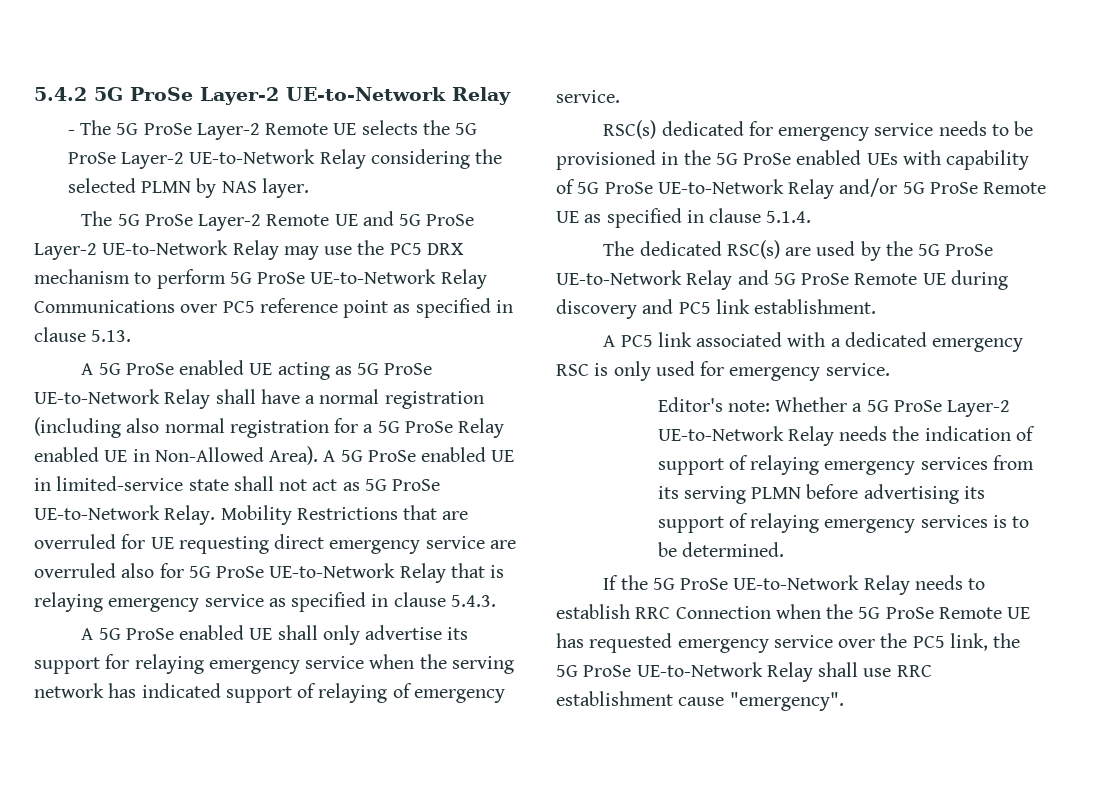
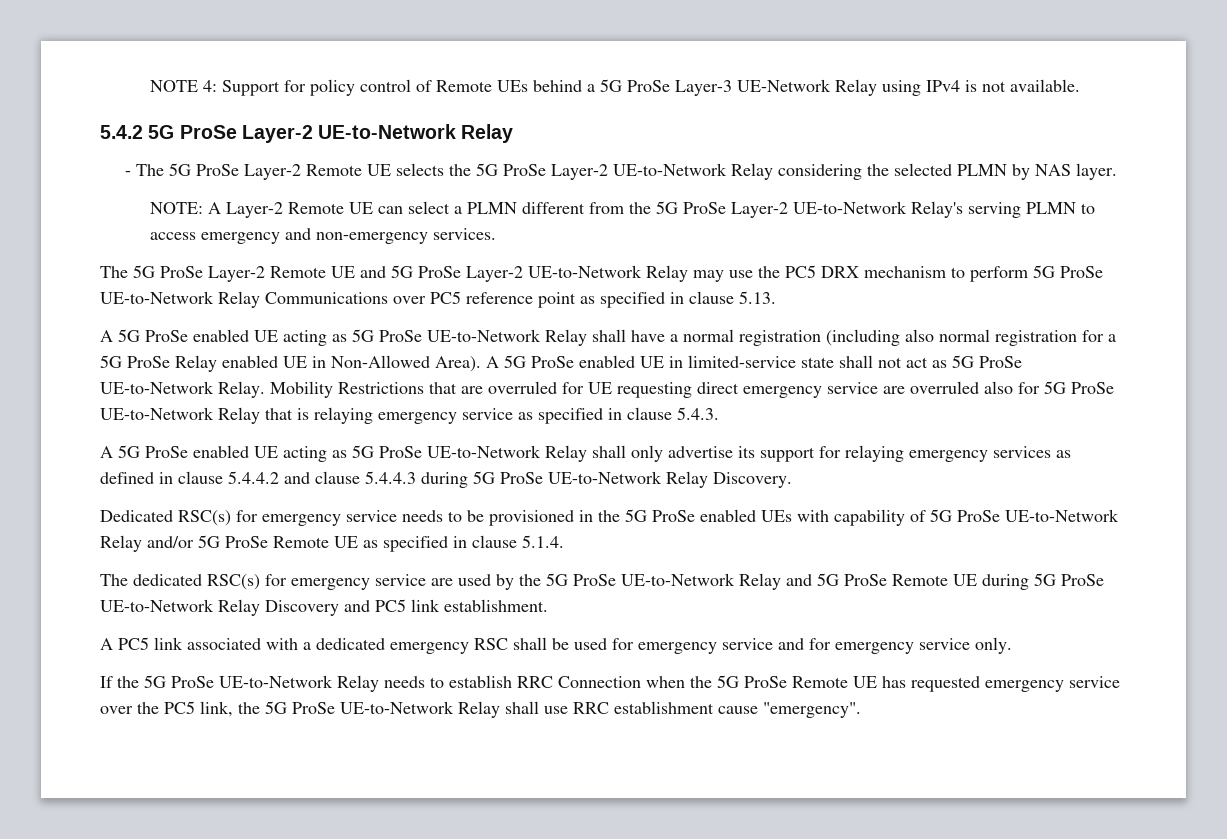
+ NOTE 4: Support for policy control of Remote UEs behind a 5G ProSe Layer-3 UE-Network Relay using IPv4 is not available.
+ NOTE: A Layer-2 Remote UE can select a PLMN different from the 5G ProSe Layer-2 UE-to-Network Relay's serving PLMN to access emergency and non-emergency services.
- A 5G ProSe enabled UE shall only advertise its support for relaying emergency service when the serving network has indicated support of relaying of emergency service.
- RSC(s) dedicated for emergency service needs to be provisioned in the 5G ProSe enabled UEs with capability of 5G ProSe UE-to-Network Relay and/or 5G ProSe Remote UE as specified in clause 5.1.4.
+ A 5G ProSe enabled UE acting as 5G ProSe UE-to-Network Relay shall only advertise its support for relaying emergency services as defined in clause 5.4.4.2 and clause 5.4.4.3 during 5G ProSe UE-to-Network Relay Discovery.
+ Dedicated RSC(s) for emergency service needs to be provisioned in the 5G ProSe enabled UEs with capability of 5G ProSe UE-to-Network Relay and/or 5G ProSe Remote UE as specified in clause 5.1.4.
- The dedicated RSC(s) are used by the 5G ProSe UE-to-Network Relay and 5G ProSe Remote UE during discovery and PC5 link establishment.
+ The dedicated RSC(s) for emergency service are used by the 5G ProSe UE-to-Network Relay and 5G ProSe Remote UE during 5G ProSe UE-to-Network Relay Discovery and PC5 link establishment.
- A PC5 link associated with a dedicated emergency RSC is only used for emergency service.
- Editor's note: Whether a 5G ProSe Layer-2 UE-to-Network Relay needs the indication of support of relaying emergency services from its serving PLMN before advertising its support of relaying emergency services is to be determined.
+ A PC5 link associated with a dedicated emergency RSC shall be used for emergency service and for emergency service only.

